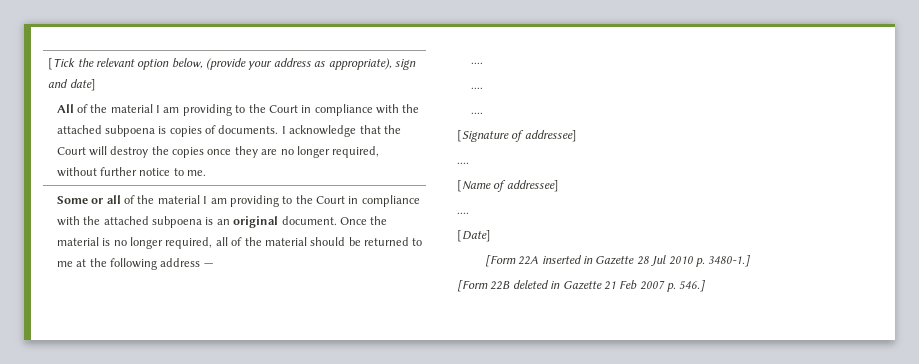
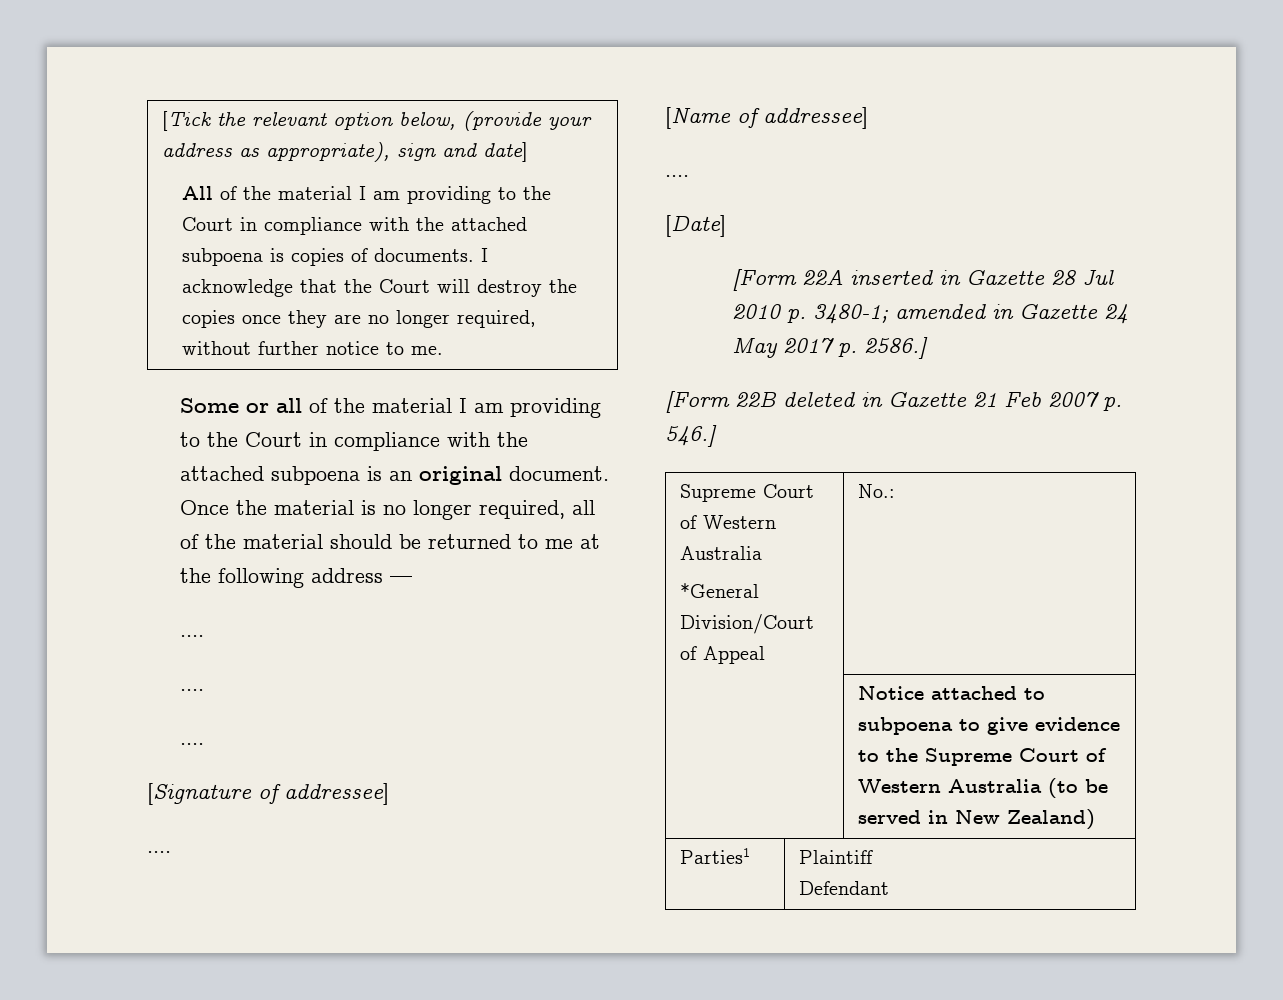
- [Form 22A inserted in Gazette 28 Jul 2010 p. 3480-1.]
+ [Form 22A inserted in Gazette 28 Jul 2010 p. 3480-1; amended in Gazette 24 May 2017 p. 2586.]
  [Form 22B deleted in Gazette 21 Feb 2007 p. 546.]
+ Supreme Court of Western Australia
+ *General Division/Court of Appeal | No.:
+ | Notice attached to subpoena to give evidence to the Supreme Court of Western Australia (to be served in New Zealand)
+ Parties1 | Plaintiff
+ Defendant

